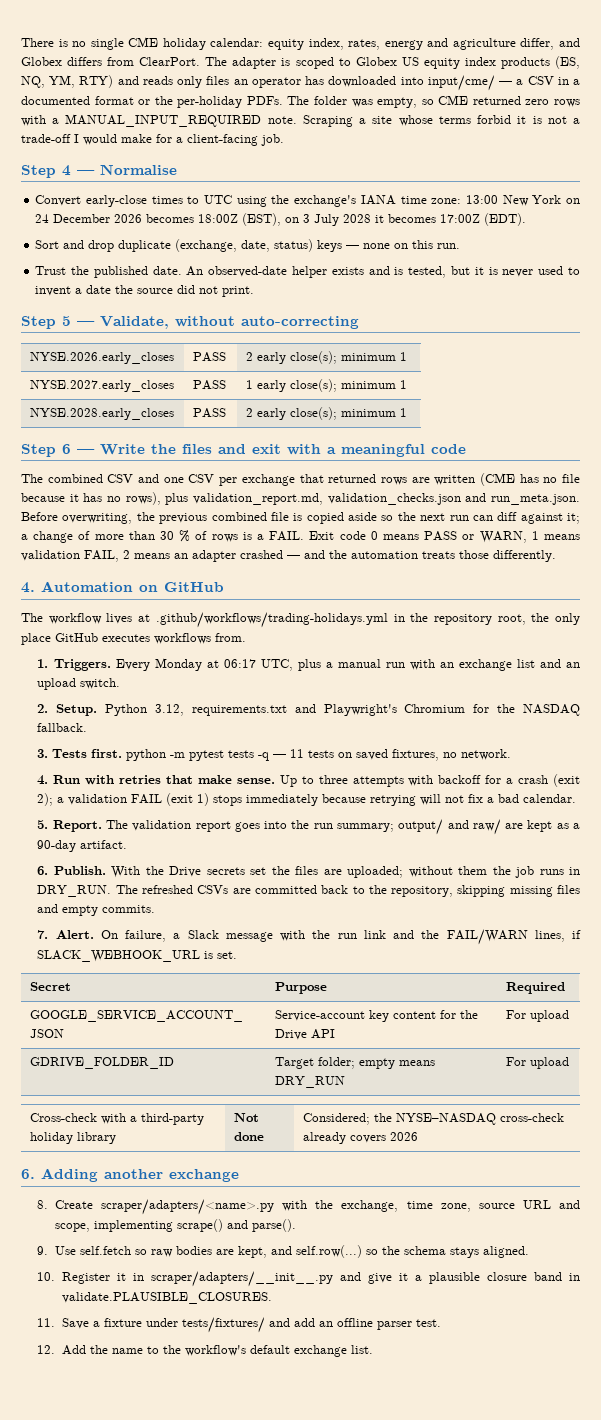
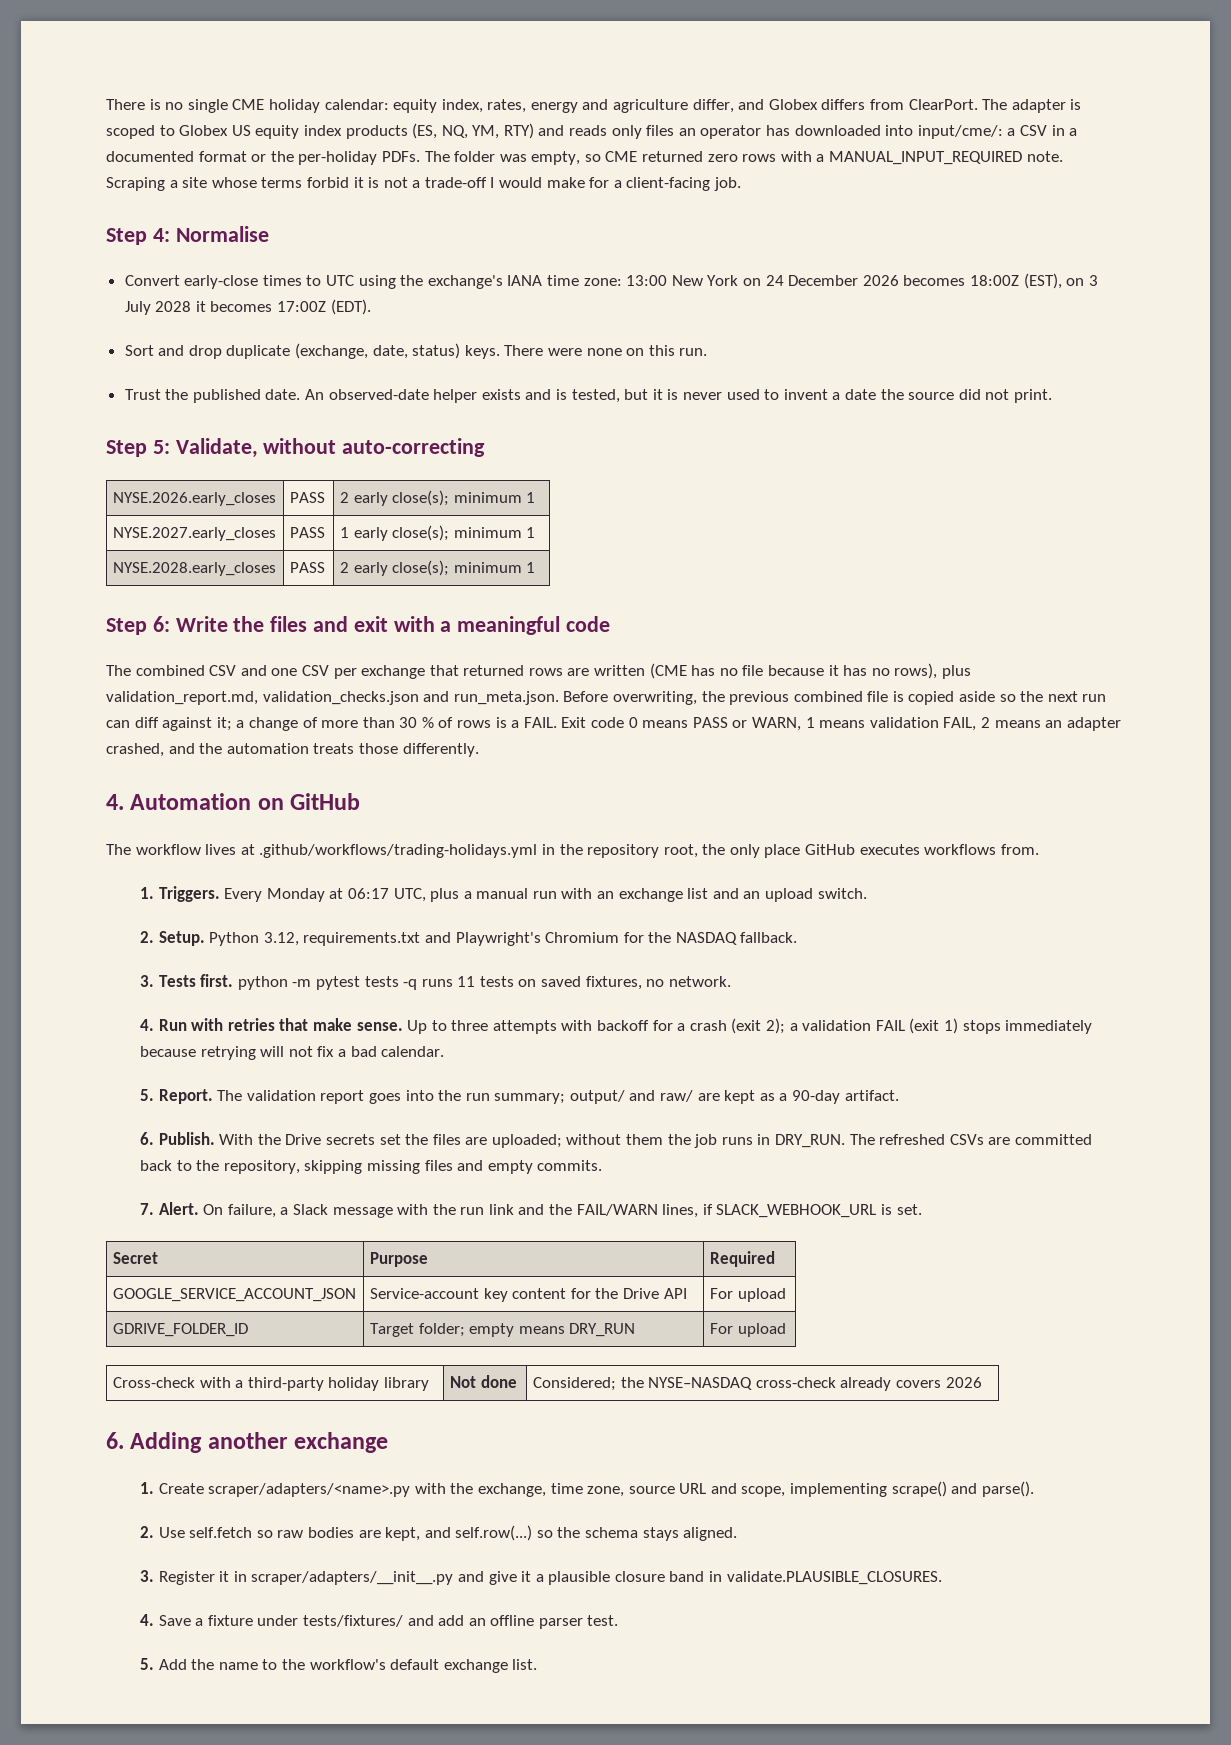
- The adapter is scoped to Globex US equity index products (ES, NQ, YM, RTY) and reads only files an operator has downloaded into input/cme/ — a CSV in a documented format or the per-holiday PDFs.
+ The adapter is scoped to Globex US equity index products (ES, NQ, YM, RTY) and reads only files an operator has downloaded into input/cme/: a CSV in a documented format or the per-holiday PDFs.
- Step 4 — Normalise
+ Step 4: Normalise
- Sort and drop duplicate (exchange, date, status) keys — none on this run.
+ Sort and drop duplicate (exchange, date, status) keys. There were none on this run.
- Step 5 — Validate, without auto-correcting
+ Step 5: Validate, without auto-correcting
- Step 6 — Write the files and exit with a meaningful code
+ Step 6: Write the files and exit with a meaningful code
- Exit code 0 means PASS or WARN, 1 means validation FAIL, 2 means an adapter crashed — and the automation treats those differently.
+ Exit code 0 means PASS or WARN, 1 means validation FAIL, 2 means an adapter crashed, and the automation treats those differently.
- 3. Tests first. python -m pytest tests -q — 11 tests on saved fixtures, no network.
+ 3. Tests first. python -m pytest tests -q runs 11 tests on saved fixtures, no network.
- 8. Create scraper/adapters/<name>.py with the exchange, time zone, source URL and scope, implementing scrape() and parse().
+ 1. Create scraper/adapters/<name>.py with the exchange, time zone, source URL and scope, implementing scrape() and parse().
- 9. Use self.fetch so raw bodies are kept, and self.row(...) so the schema stays aligned.
+ 2. Use self.fetch so raw bodies are kept, and self.row(...) so the schema stays aligned.
- 10. Register it in scraper/adapters/__init__.py and give it a plausible closure band in validate.PLAUSIBLE_CLOSURES.
+ 3. Register it in scraper/adapters/__init__.py and give it a plausible closure band in validate.PLAUSIBLE_CLOSURES.
- 11. Save a fixture under tests/fixtures/ and add an offline parser test.
+ 4. Save a fixture under tests/fixtures/ and add an offline parser test.
- 12. Add the name to the workflow's default exchange list.
+ 5. Add the name to the workflow's default exchange list.

